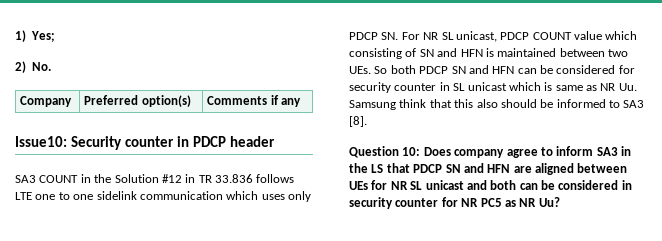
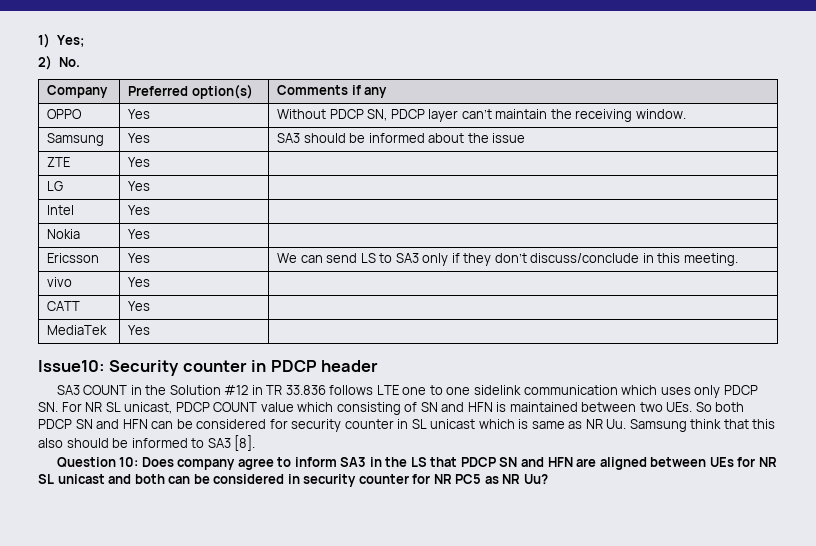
+ OPPO | Yes | Without PDCP SN, PDCP layer can’t maintain the receiving window.
+ Samsung | Yes | SA3 should be informed about the issue
+ ZTE | Yes |
+ LG | Yes |
+ Intel | Yes |
+ Nokia | Yes |
+ Ericsson | Yes | We can send LS to SA3 only if they don’t discuss/conclude in this meeting.
+ vivo | Yes |
+ CATT | Yes |
+ MediaTek | Yes |

